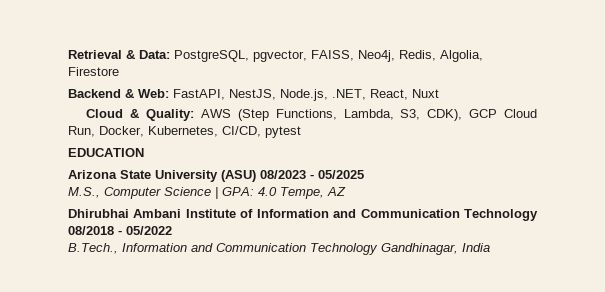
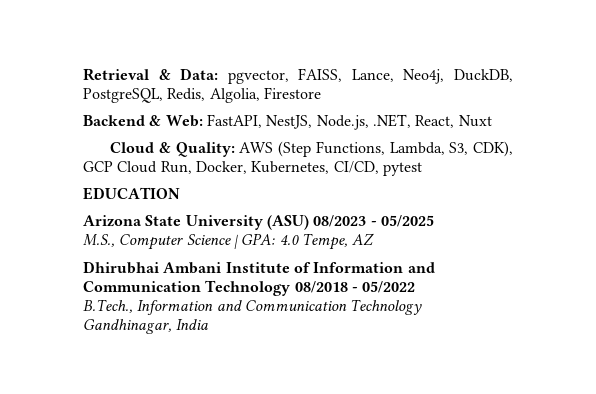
- Retrieval & Data: PostgreSQL, pgvector, FAISS, Neo4j, Redis, Algolia, Firestore
+ Retrieval & Data: pgvector, FAISS, Lance, Neo4j, DuckDB, PostgreSQL, Redis, Algolia, Firestore

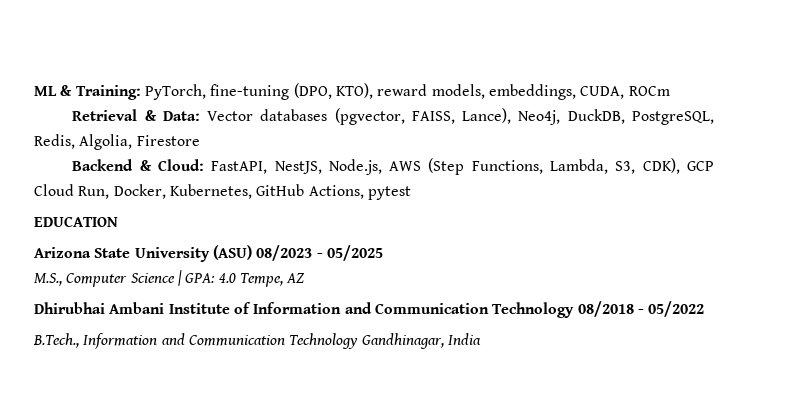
- Retrieval & Data: pgvector, FAISS, Lance, Neo4j, DuckDB, PostgreSQL, Redis, Algolia, Firestore
+ ML & Training: PyTorch, fine-tuning (DPO, KTO), reward models, embeddings, CUDA, ROCm
+ Retrieval & Data: Vector databases (pgvector, FAISS, Lance), Neo4j, DuckDB, PostgreSQL, Redis, Algolia, Firestore
- Backend & Web: FastAPI, NestJS, Node.js, .NET, React, Nuxt
- Cloud & Quality: AWS (Step Functions, Lambda, S3, CDK), GCP Cloud Run, Docker, Kubernetes, CI/CD, pytest
+ Backend & Cloud: FastAPI, NestJS, Node.js, AWS (Step Functions, Lambda, S3, CDK), GCP Cloud Run, Docker, Kubernetes, GitHub Actions, pytest

